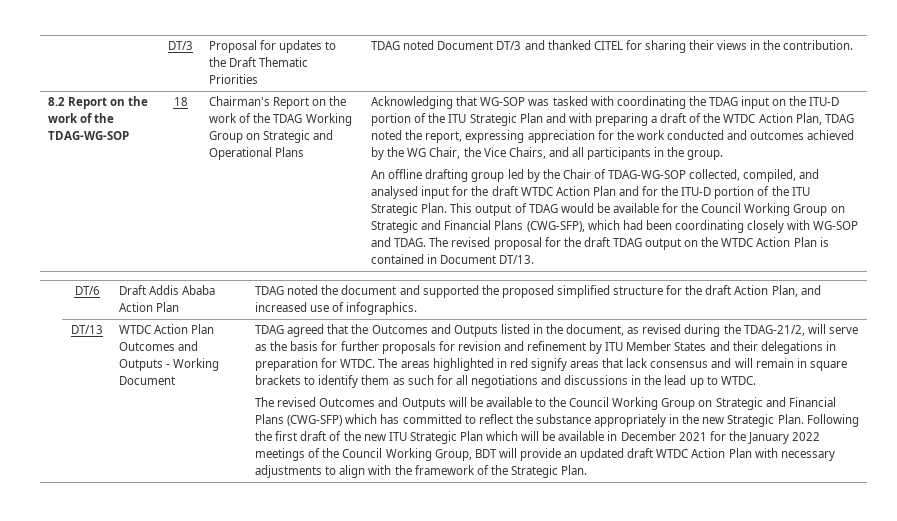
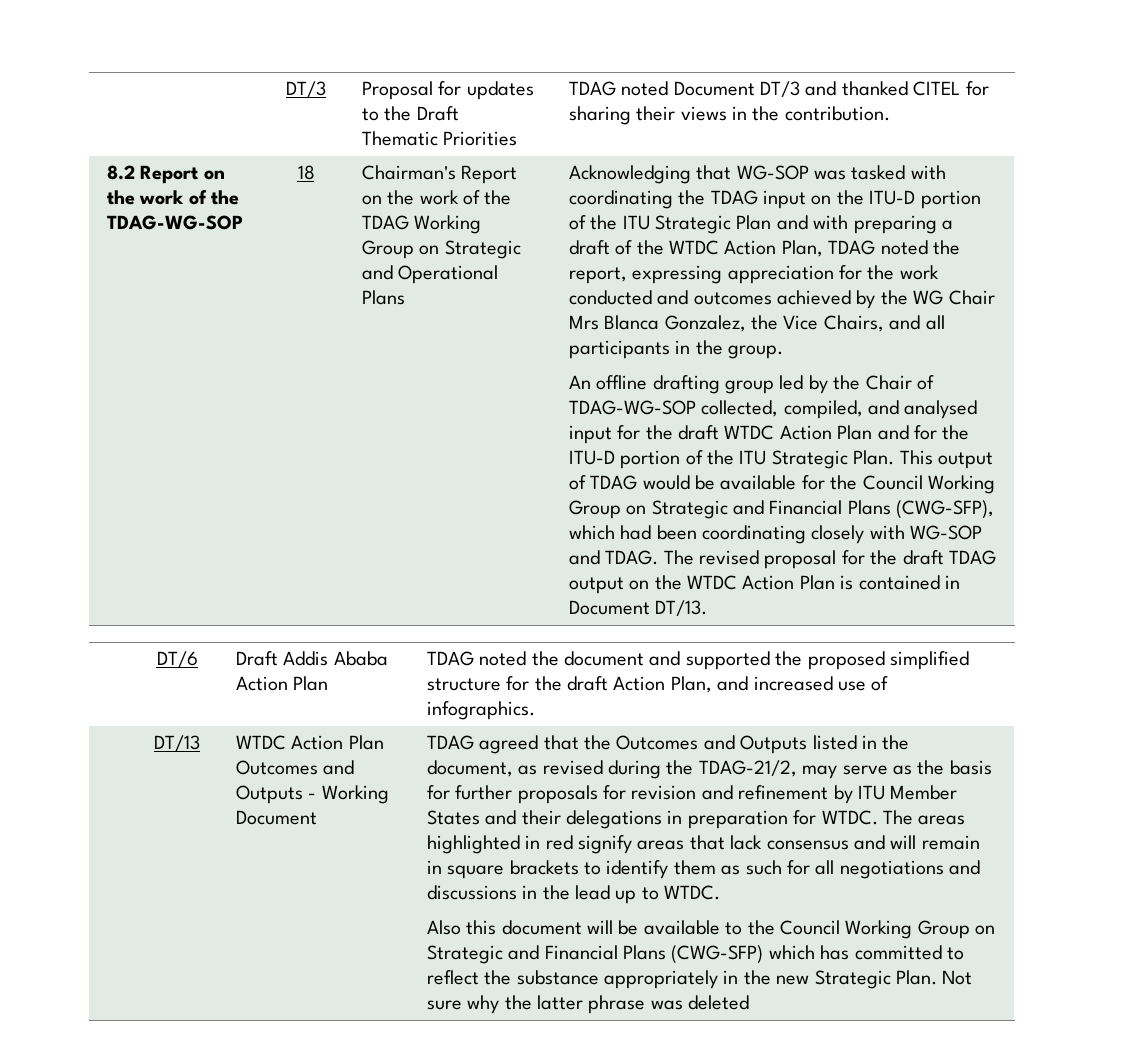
- Acknowledging that WG-SOP was tasked with coordinating the TDAG input on the ITU-D portion of the ITU Strategic Plan and with preparing a draft of the WTDC Action Plan, TDAG noted the report, expressing appreciation for the work conducted and outcomes achieved by the WG Chair, the Vice Chairs, and all participants in the group.
+ Acknowledging that WG-SOP was tasked with coordinating the TDAG input on the ITU-D portion of the ITU Strategic Plan and with preparing a draft of the WTDC Action Plan, TDAG noted the report, expressing appreciation for the work conducted and outcomes achieved by the WG Chair Mrs Blanca Gonzalez, the Vice Chairs, and all participants in the group.
- TDAG agreed that the Outcomes and Outputs listed in the document, as revised during the TDAG-21/2, will serve as the basis for further proposals for revision and refinement by ITU Member States and their delegations in preparation for WTDC.
+ TDAG agreed that the Outcomes and Outputs listed in the document, as revised during the TDAG-21/2, may serve as the basis for further proposals for revision and refinement by ITU Member States and their delegations in preparation for WTDC.
- The revised Outcomes and Outputs will be available to the Council Working Group on Strategic and Financial Plans (CWG-SFP) which has committed to reflect the substance appropriately in the new Strategic Plan.
+ Also this document will be available to the Council Working Group on Strategic and Financial Plans (CWG-SFP) which has committed to reflect the substance appropriately in the new Strategic Plan.
- Following the first draft of the new ITU Strategic Plan which will be available in December 2021 for the January 2022 meetings of the Council Working Group, BDT will provide an updated draft WTDC Action Plan with necessary adjustments to align with the framework of the Strategic Plan.
+ Not sure why the latter phrase was deleted

